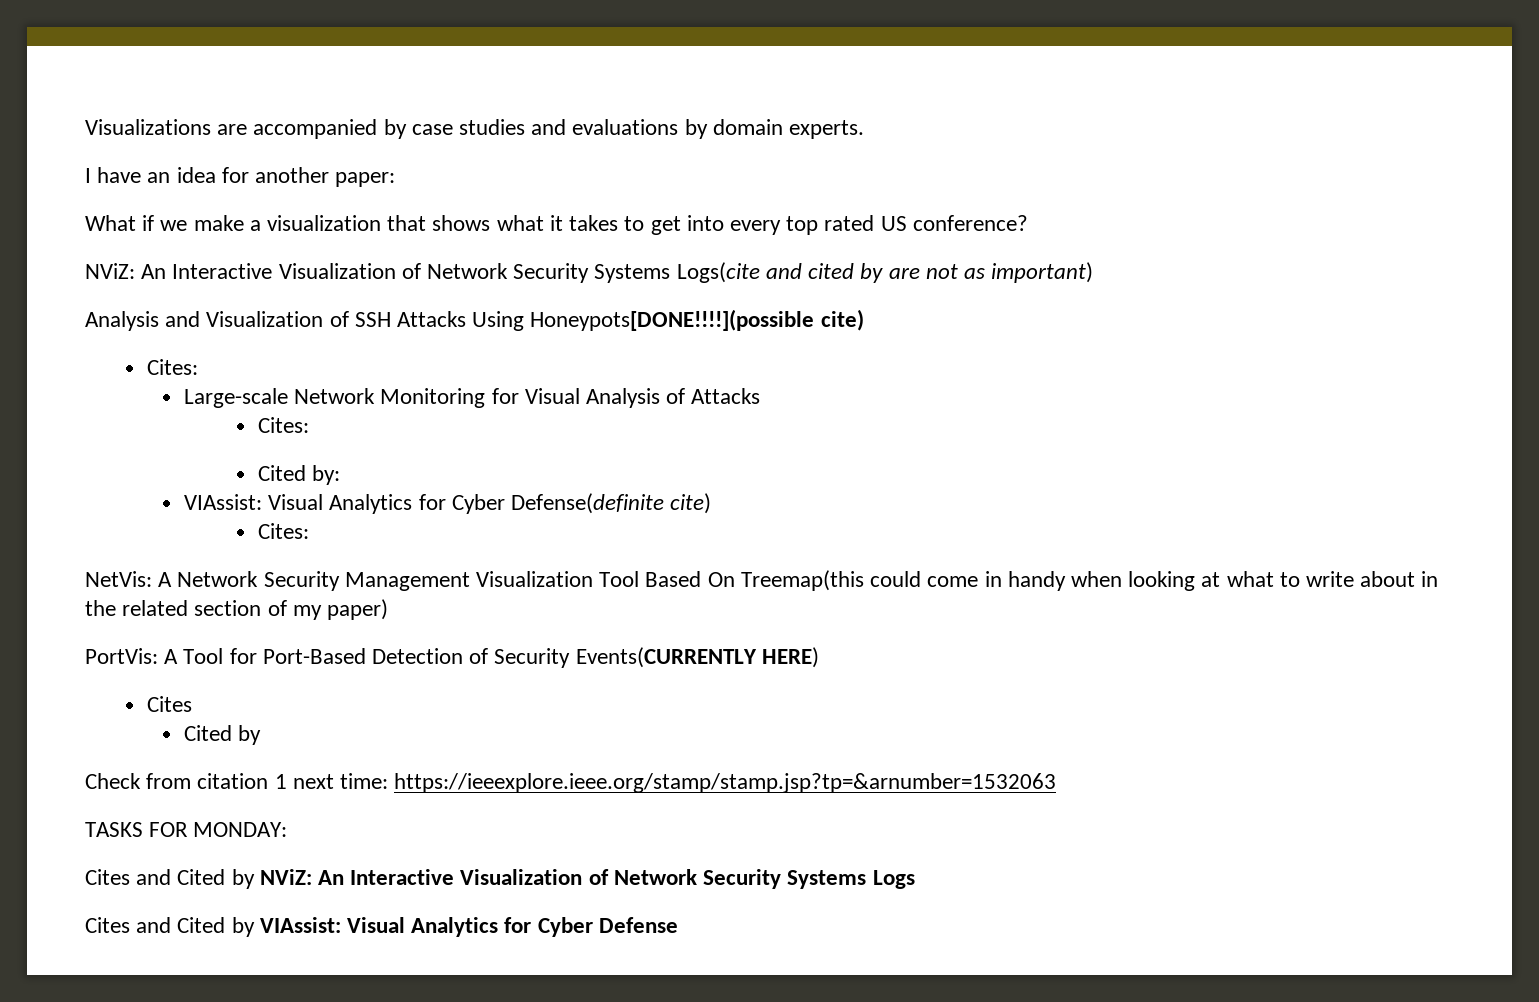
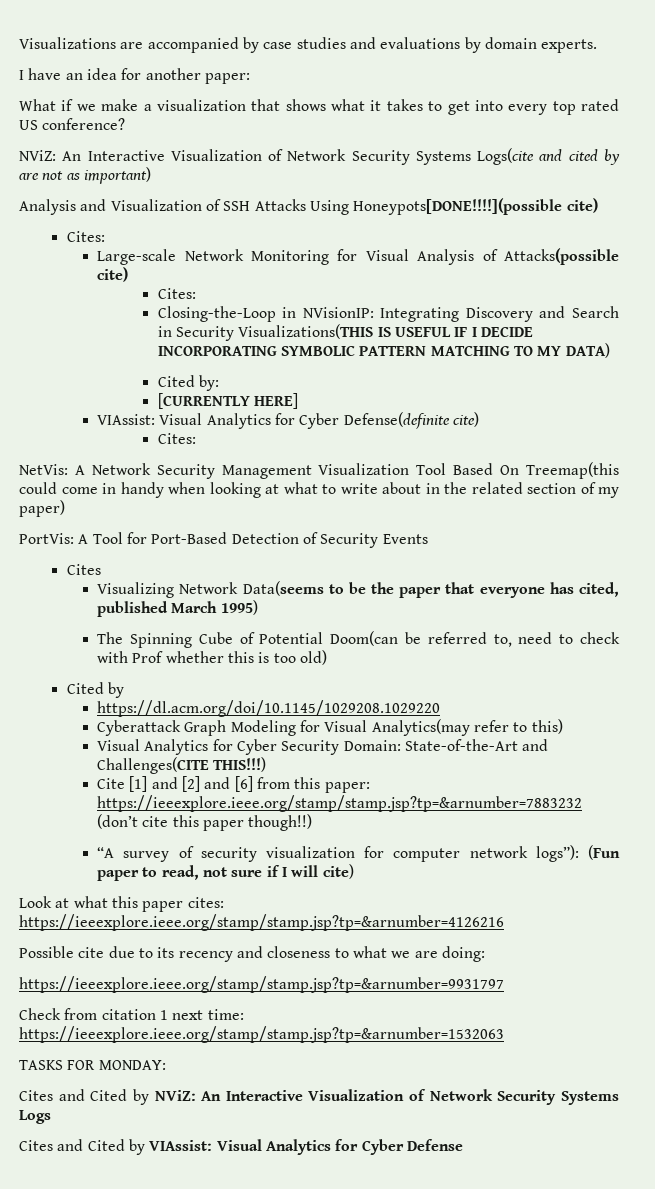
- Large-scale Network Monitoring for Visual Analysis of Attacks
+ Large-scale Network Monitoring for Visual Analysis of Attacks(possible cite)
  Cites:
+ Closing-the-Loop in NVisionIP: Integrating Discovery and Search in Security Visualizations(THIS IS USEFUL IF I DECIDE INCORPORATING SYMBOLIC PATTERN MATCHING TO MY DATA)
+ [CURRENTLY HERE]
- PortVis: A Tool for Port-Based Detection of Security Events(CURRENTLY HERE)
+ PortVis: A Tool for Port-Based Detection of Security Events
  Cites
+ Visualizing Network Data(seems to be the paper that everyone has cited, published March 1995)
+ The Spinning Cube of Potential Doom(can be referred to, need to check with Prof whether this is too old)
  Cited by
+ https://dl.acm.org/doi/10.1145/1029208.1029220
+ Cyberattack Graph Modeling for Visual Analytics(may refer to this)
+ Visual Analytics for Cyber Security Domain: State-of-the-Art and Challenges(CITE THIS!!!)
+ Cite [1] and [2] and [6] from this paper: https://ieeexplore.ieee.org/stamp/stamp.jsp?tp=&arnumber=7883232 (don’t cite this paper though!!)
+ “A survey of security visualization for computer network logs”): (Fun paper to read, not sure if I will cite)
+ Look at what this paper cites: https://ieeexplore.ieee.org/stamp/stamp.jsp?tp=&arnumber=4126216
+ Possible cite due to its recency and closeness to what we are doing:
+ https://ieeexplore.ieee.org/stamp/stamp.jsp?tp=&arnumber=9931797

